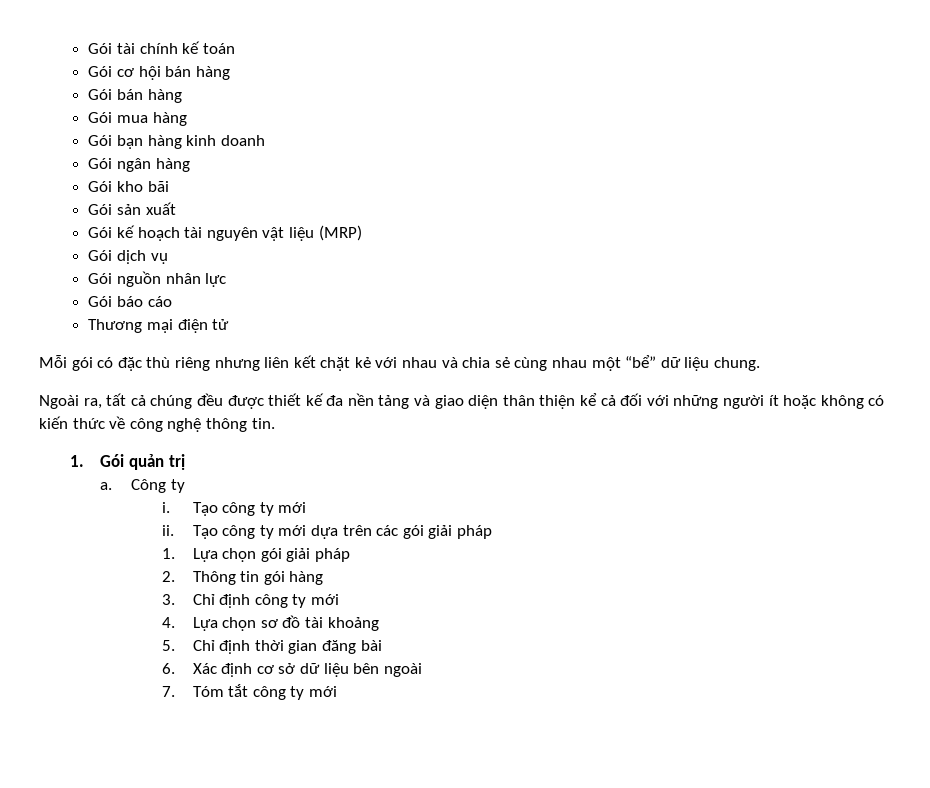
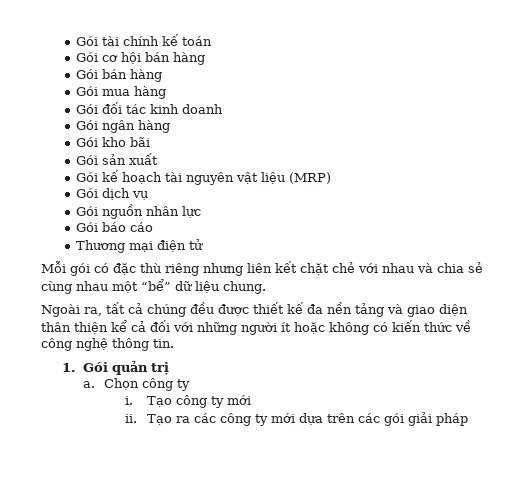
- Gói bạn hàng kinh doanh
+ Gói đối tác kinh doanh
- Mỗi gói có đặc thù riêng nhưng liên kết chặt kẻ với nhau và chia sẻ cùng nhau một “bể” dữ liệu chung.
+ Mỗi gói có đặc thù riêng nhưng liên kết chặt chẻ với nhau và chia sẻ cùng nhau một “bể” dữ liệu chung.
- Công ty
+ Chọn công ty
- Tạo công ty mới dựa trên các gói giải pháp
+ Tạo ra các công ty mới dựa trên các gói giải pháp
- 1. Lựa chọn gói giải pháp
- 2. Thông tin gói hàng
- 3. Chỉ định công ty mới
- 4. Lựa chọn sơ đồ tài khoảng
- 5. Chỉ định thời gian đăng bài
- 6. Xác định cơ sở dữ liệu bên ngoài
- 7. Tóm tắt công ty mới

